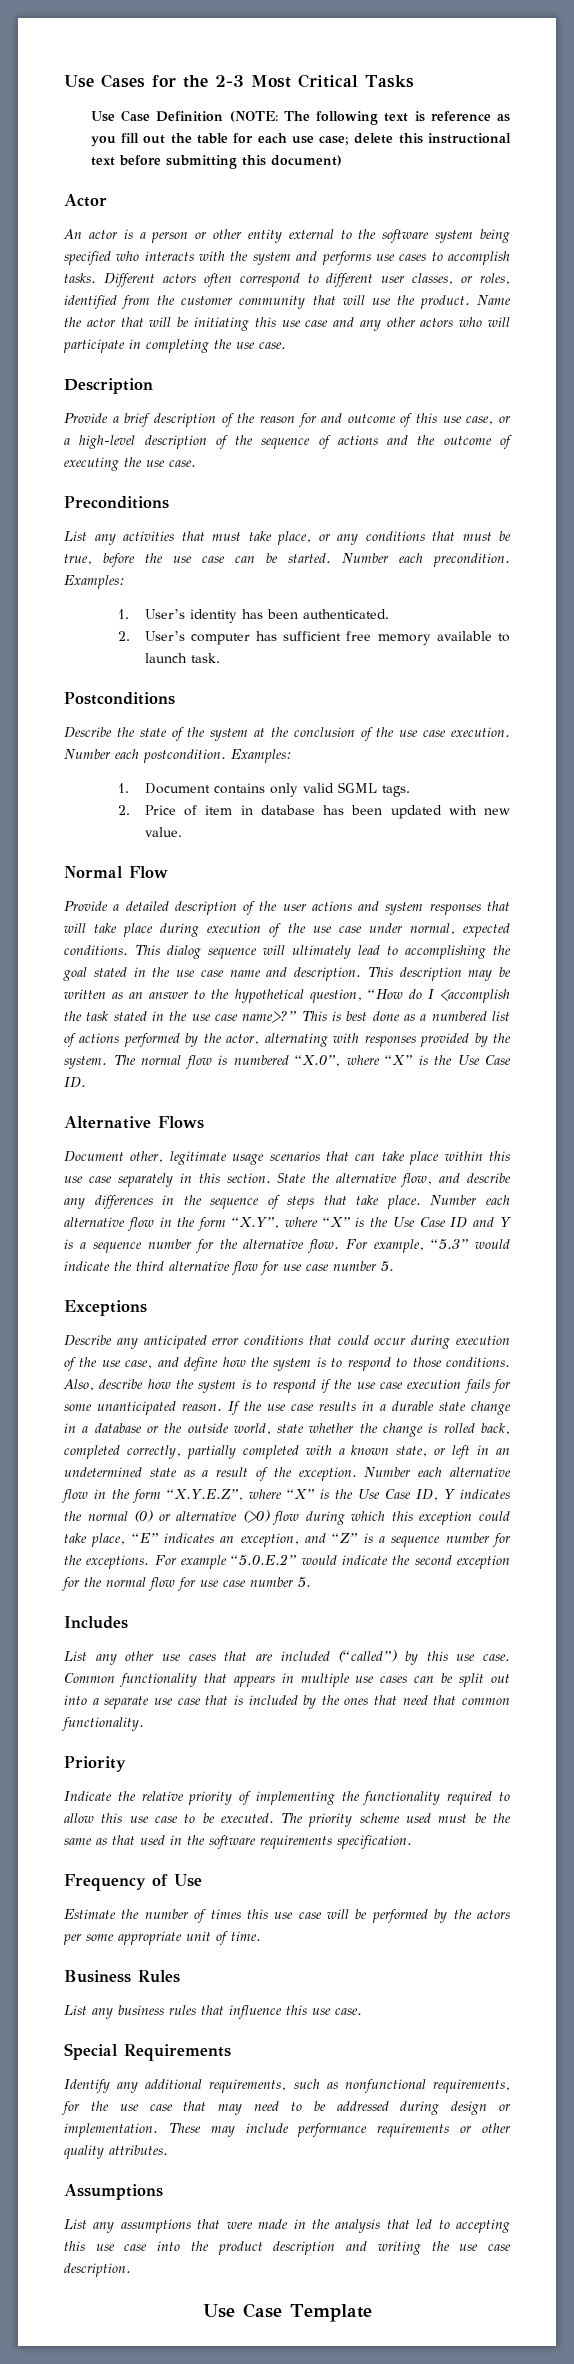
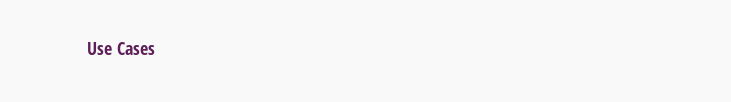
- Use Cases for the 2-3 Most Critical Tasks
- Use Case Definition (NOTE: The following text is reference as you fill out the table for each use case; delete this instructional text before submitting this document)
- Actor
- An actor is a person or other entity external to the software system being specified who interacts with the system and performs use cases to accomplish tasks. Different actors often correspond to different user classes, or roles, identified from the customer community that will use the product. Name the actor that will be initiating this use case and any other actors who will participate in completing the use case.
- Description
- Provide a brief description of the reason for and outcome of this use case, or a high-level description of the sequence of actions and the outcome of executing the use case.
- Preconditions
- List any activities that must take place, or any conditions that must be true, before the use case can be started. Number each precondition. Examples:
- 1. User’s identity has been authenticated.
- 2. User’s computer has sufficient free memory available to launch task.
- Postconditions
- Describe the state of the system at the conclusion of the use case execution. Number each postcondition. Examples:
- 1. Document contains only valid SGML tags.
- 2. Price of item in database has been updated with new value.
- Normal Flow
- Provide a detailed description of the user actions and system responses that will take place during execution of the use case under normal, expected conditions. This dialog sequence will ultimately lead to accomplishing the goal stated in the use case name and description. This description may be written as an answer to the hypothetical question, “How do I <accomplish the task stated in the use case name>?” This is best done as a numbered list of actions performed by the actor, alternating with responses provided by the system. The normal flow is numbered “X.0”, where “X” is the Use Case ID.
- Alternative Flows
- Document other, legitimate usage scenarios that can take place within this use case separately in this section. State the alternative flow, and describe any differences in the sequence of steps that take place. Number each alternative flow in the form “X.Y”, where “X” is the Use Case ID and Y is a sequence number for the alternative flow. For example, “5.3” would indicate the third alternative flow for use case number 5.
- Exceptions
- Describe any anticipated error conditions that could occur during execution of the use case, and define how the system is to respond to those conditions. Also, describe how the system is to respond if the use case execution fails for some unanticipated reason. If the use case results in a durable state change in a database or the outside world, state whether the change is rolled back, completed correctly, partially completed with a known state, or left in an undetermined state as a result of the exception. Number each alternative flow in the form “X.Y.E.Z”, where “X” is the Use Case ID, Y indicates the normal (0) or alternative (>0) flow during which this exception could take place, “E” indicates an exception, and “Z” is a sequence number for the exceptions. For example “5.0.E.2” would indicate the second exception for the normal flow for use case number 5.
- Includes
- List any other use cases that are included (“called”) by this use case. Common functionality that appears in multiple use cases can be split out into a separate use case that is included by the ones that need that common functionality.
- Priority
- Indicate the relative priority of implementing the functionality required to allow this use case to be executed. The priority scheme used must be the same as that used in the software requirements specification.
- Frequency of Use
- Estimate the number of times this use case will be performed by the actors per some appropriate unit of time.
- Business Rules
- List any business rules that influence this use case.
- Special Requirements
- Identify any additional requirements, such as nonfunctional requirements, for the use case that may need to be addressed during design or implementation. These may include performance requirements or other quality attributes.
- Assumptions
- List any assumptions that were made in the analysis that led to accepting this use case into the product description and writing the use case description.
- Use Case Template
+ Use Cases

